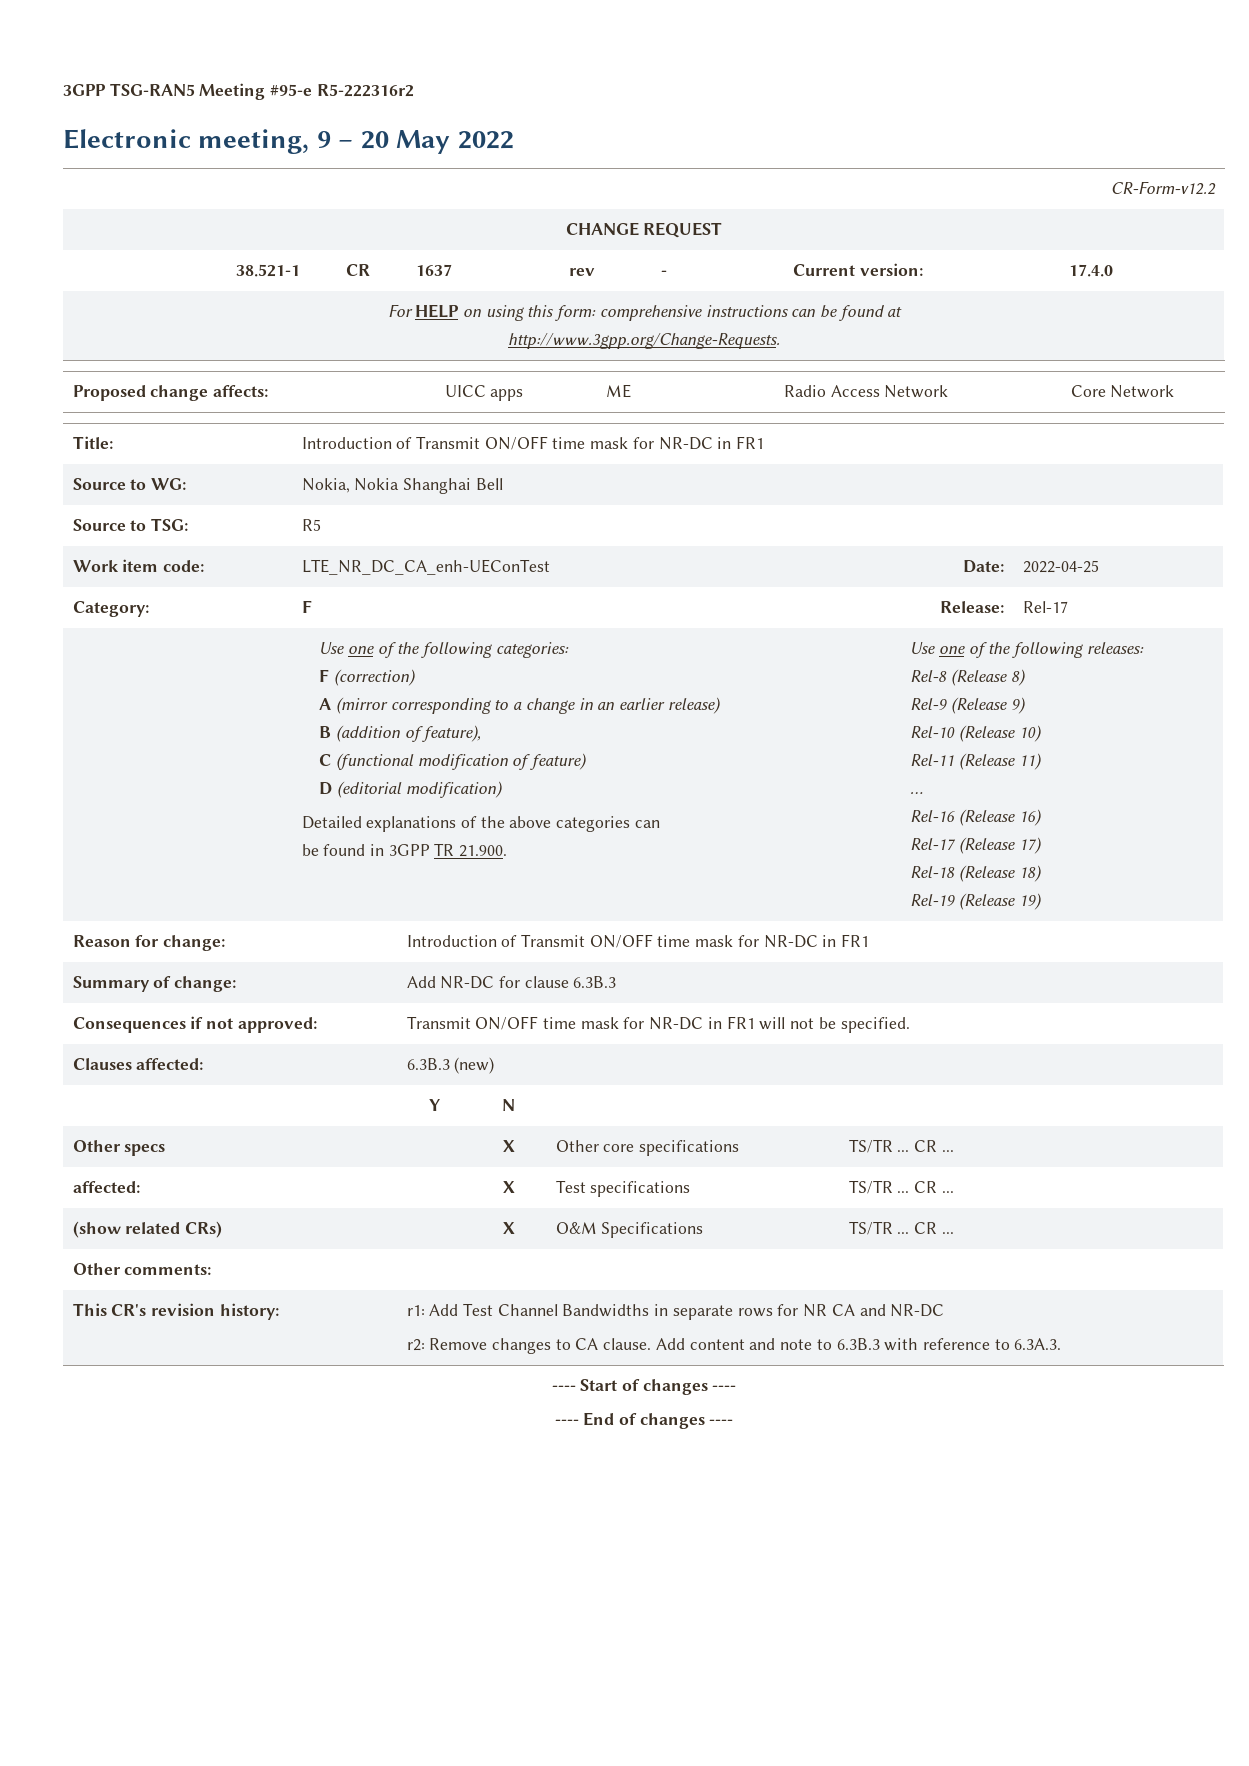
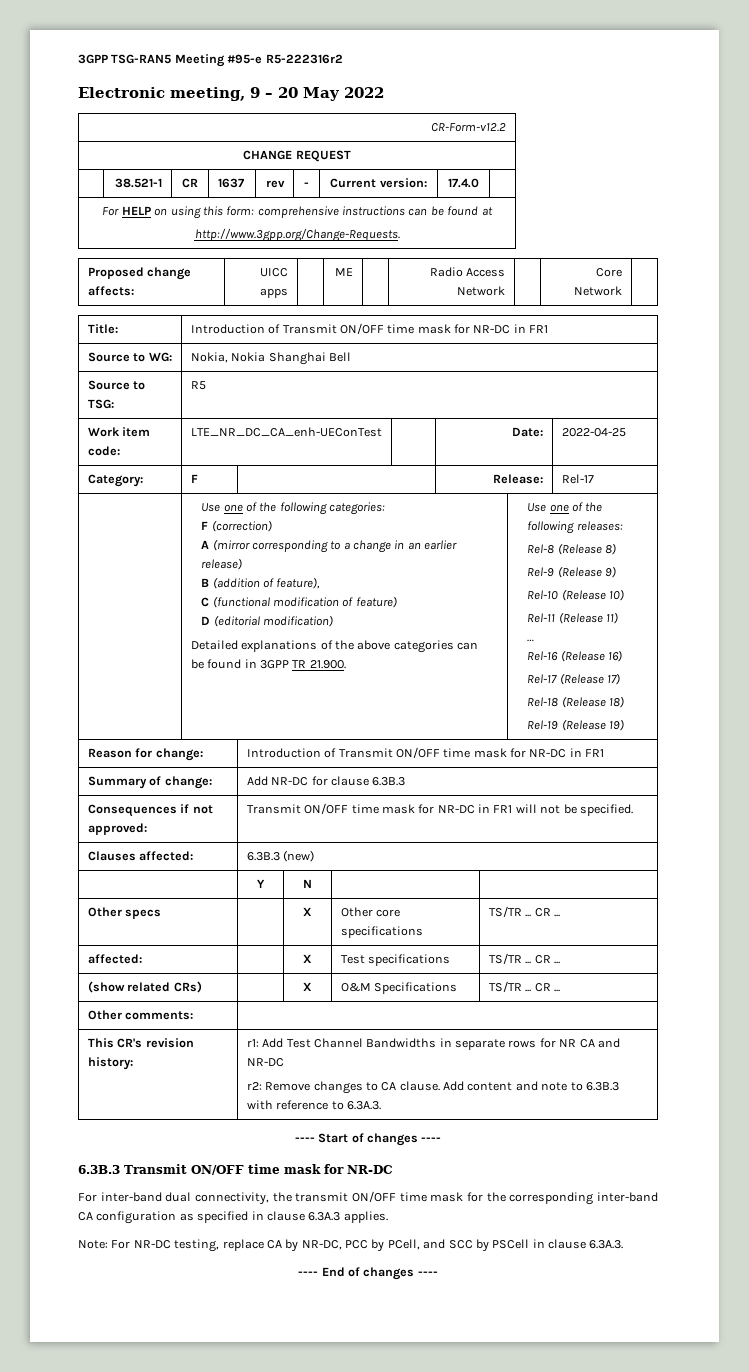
+ 6.3B.3 Transmit ON/OFF time mask for NR-DC
+ For inter-band dual connectivity, the transmit ON/OFF time mask for the corresponding inter-band CA configuration as specified in clause 6.3A.3 applies.
+ Note: For NR-DC testing, replace CA by NR-DC, PCC by PCell, and SCC by PSCell in clause 6.3A.3.

